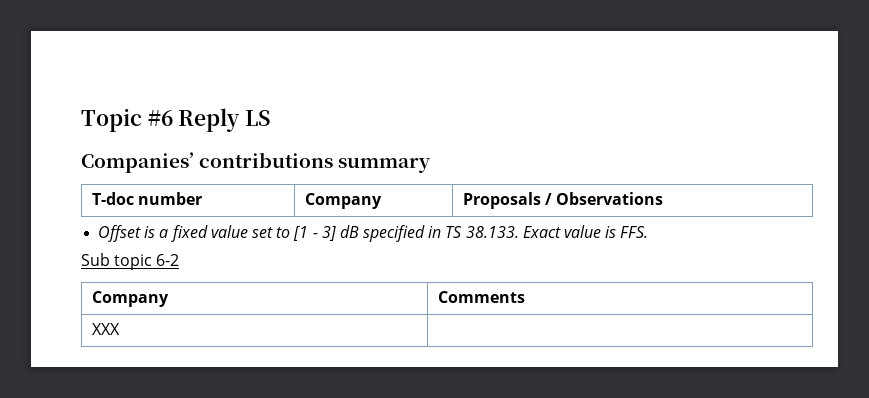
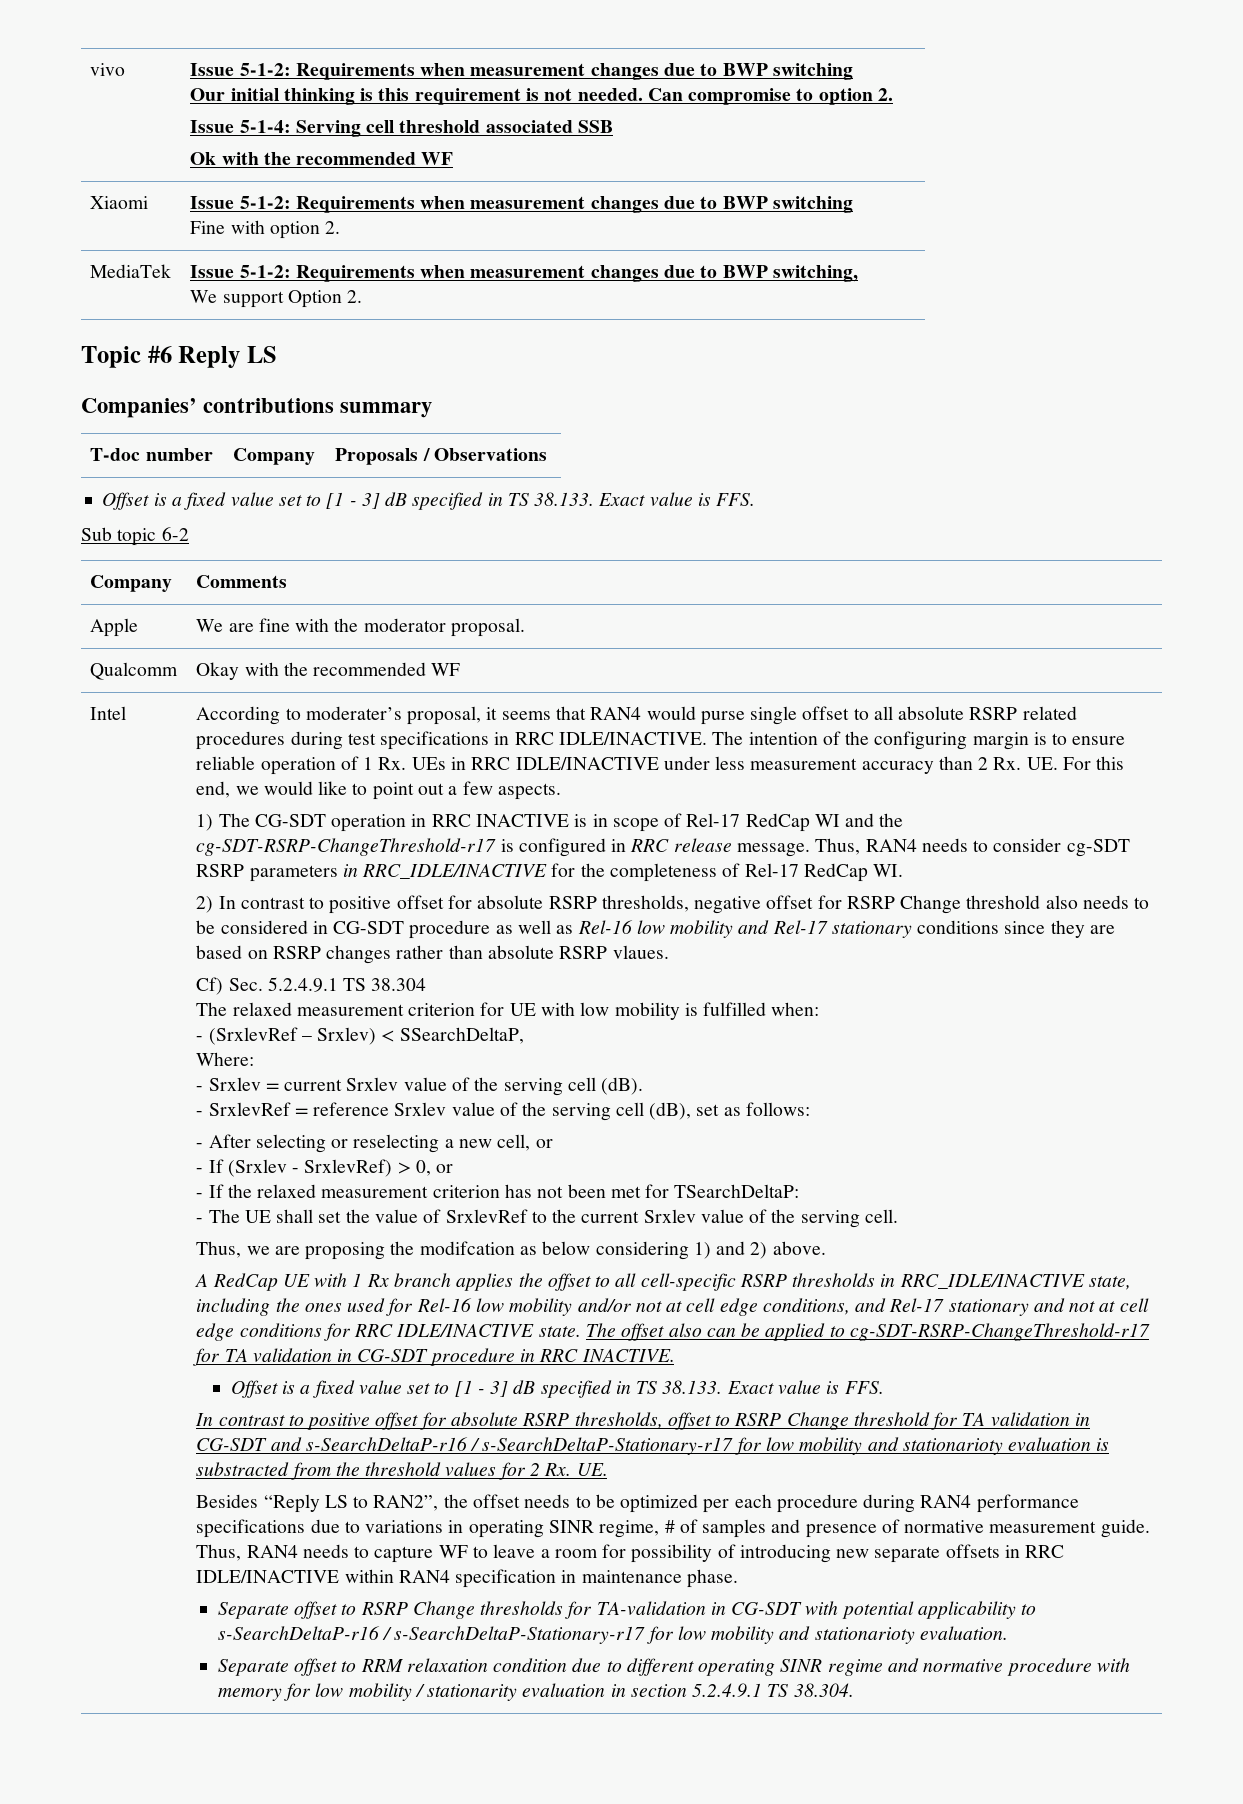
+ vivo | Issue 5-1-2: Requirements when measurement changes due to BWP switching
+ Our initial thinking is this requirement is not needed. Can compromise to option 2.
+ Issue 5-1-4: Serving cell threshold associated SSB
+ Ok with the recommended WF
+ Xiaomi | Issue 5-1-2: Requirements when measurement changes due to BWP switching
+ Fine with option 2.
+ MediaTek | Issue 5-1-2: Requirements when measurement changes due to BWP switching,
+ We support Option 2.
- XXX |
+ Apple | We are fine with the moderator proposal.
+ Qualcomm | Okay with the recommended WF
+ Intel | According to moderater’s proposal, it seems that RAN4 would purse single offset to all absolute RSRP related procedures during test specifications in RRC IDLE/INACTIVE. The intention of the configuring margin is to ensure reliable operation of 1 Rx. UEs in RRC IDLE/INACTIVE under less measurement accuracy than 2 Rx. UE. For this end, we would like to point out a few aspects.
+ 1) The CG-SDT operation in RRC INACTIVE is in scope of Rel-17 RedCap WI and the cg-SDT-RSRP-ChangeThreshold-r17 is configured in RRC release message. Thus, RAN4 needs to consider cg-SDT RSRP parameters in RRC_IDLE/INACTIVE for the completeness of Rel-17 RedCap WI.
+ 2) In contrast to positive offset for absolute RSRP thresholds, negative offset for RSRP Change threshold also needs to be considered in CG-SDT procedure as well as Rel-16 low mobility and Rel-17 stationary conditions since they are based on RSRP changes rather than absolute RSRP vlaues.
+ Cf) Sec. 5.2.4.9.1 TS 38.304
+ The relaxed measurement criterion for UE with low mobility is fulfilled when:
+ - (SrxlevRef – Srxlev) < SSearchDeltaP,
+ Where:
+ - Srxlev = current Srxlev value of the serving cell (dB).
+ - SrxlevRef = reference Srxlev value of the serving cell (dB), set as follows:
+ - After selecting or reselecting a new cell, or
+ - If (Srxlev - SrxlevRef) > 0, or
+ - If the relaxed measurement criterion has not been met for TSearchDeltaP:
+ - The UE shall set the value of SrxlevRef to the current Srxlev value of the serving cell.
+ Thus, we are proposing the modifcation as below considering 1) and 2) above.
+ A RedCap UE with 1 Rx branch applies the offset to all cell-specific RSRP thresholds in RRC_IDLE/INACTIVE state, including the ones used for Rel-16 low mobility and/or not at cell edge conditions, and Rel-17 stationary and not at cell edge conditions for RRC IDLE/INACTIVE state. The offset also can be applied to cg-SDT-RSRP-ChangeThreshold-r17 for TA validation in CG-SDT procedure in RRC INACTIVE.
+ Offset is a fixed value set to [1 - 3] dB specified in TS 38.133. Exact value is FFS.
+ In contrast to positive offset for absolute RSRP thresholds, offset to RSRP Change threshold for TA validation in CG-SDT and s-SearchDeltaP-r16 / s-SearchDeltaP-Stationary-r17 for low mobility and stationarioty evaluation is substracted from the threshold values for 2 Rx. UE.
+ Besides “Reply LS to RAN2”, the offset needs to be optimized per each procedure during RAN4 performance specifications due to variations in operating SINR regime, # of samples and presence of normative measurement guide. Thus, RAN4 needs to capture WF to leave a room for possibility of introducing new separate offsets in RRC IDLE/INACTIVE within RAN4 specification in maintenance phase.
+ Separate offset to RSRP Change thresholds for TA-validation in CG-SDT with potential applicability to s-SearchDeltaP-r16 / s-SearchDeltaP-Stationary-r17 for low mobility and stationarioty evaluation.
+ Separate offset to RRM relaxation condition due to different operating SINR regime and normative procedure with memory for low mobility / stationarity evaluation in section 5.2.4.9.1 TS 38.304.

